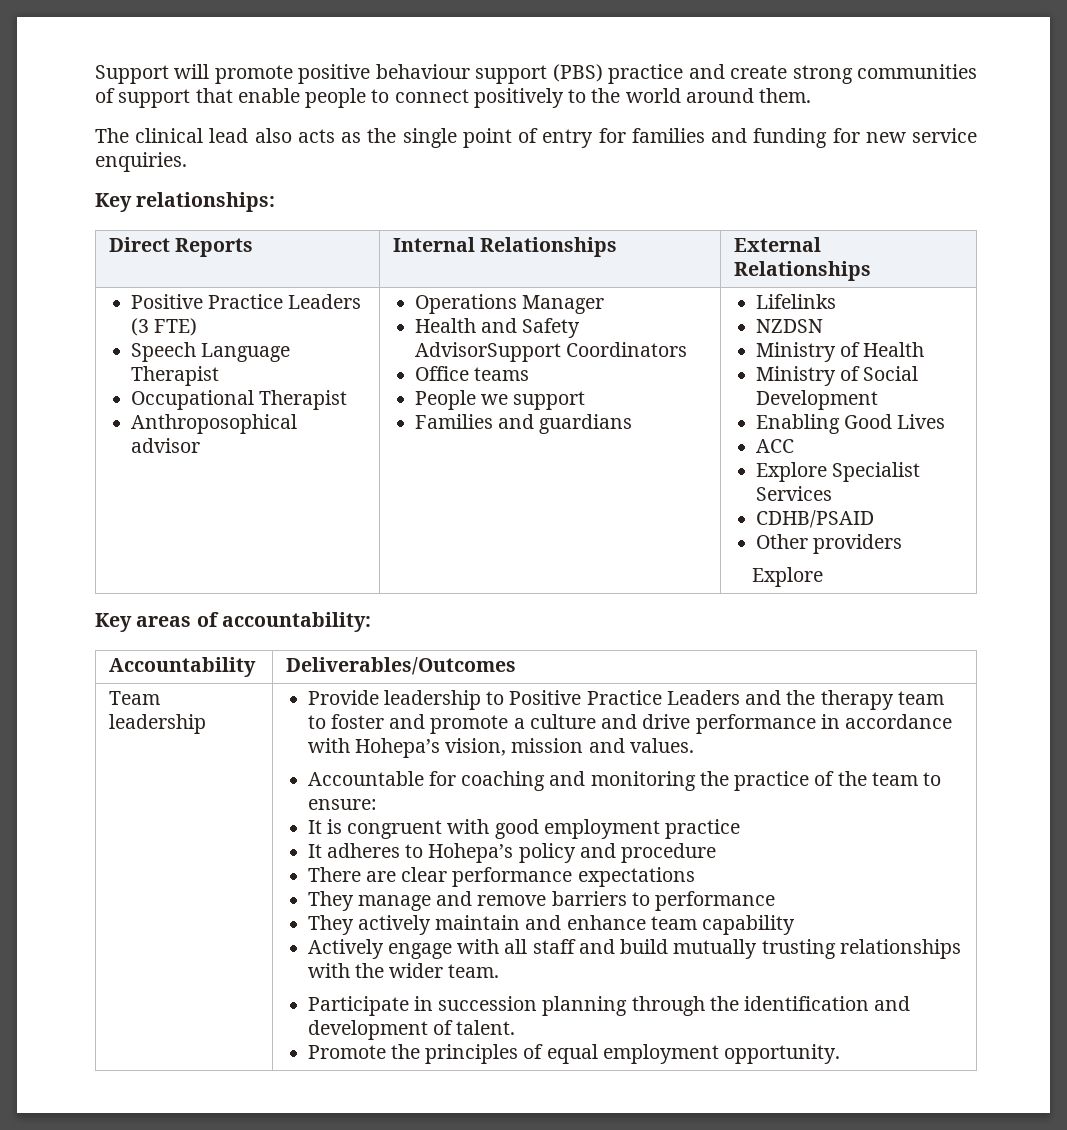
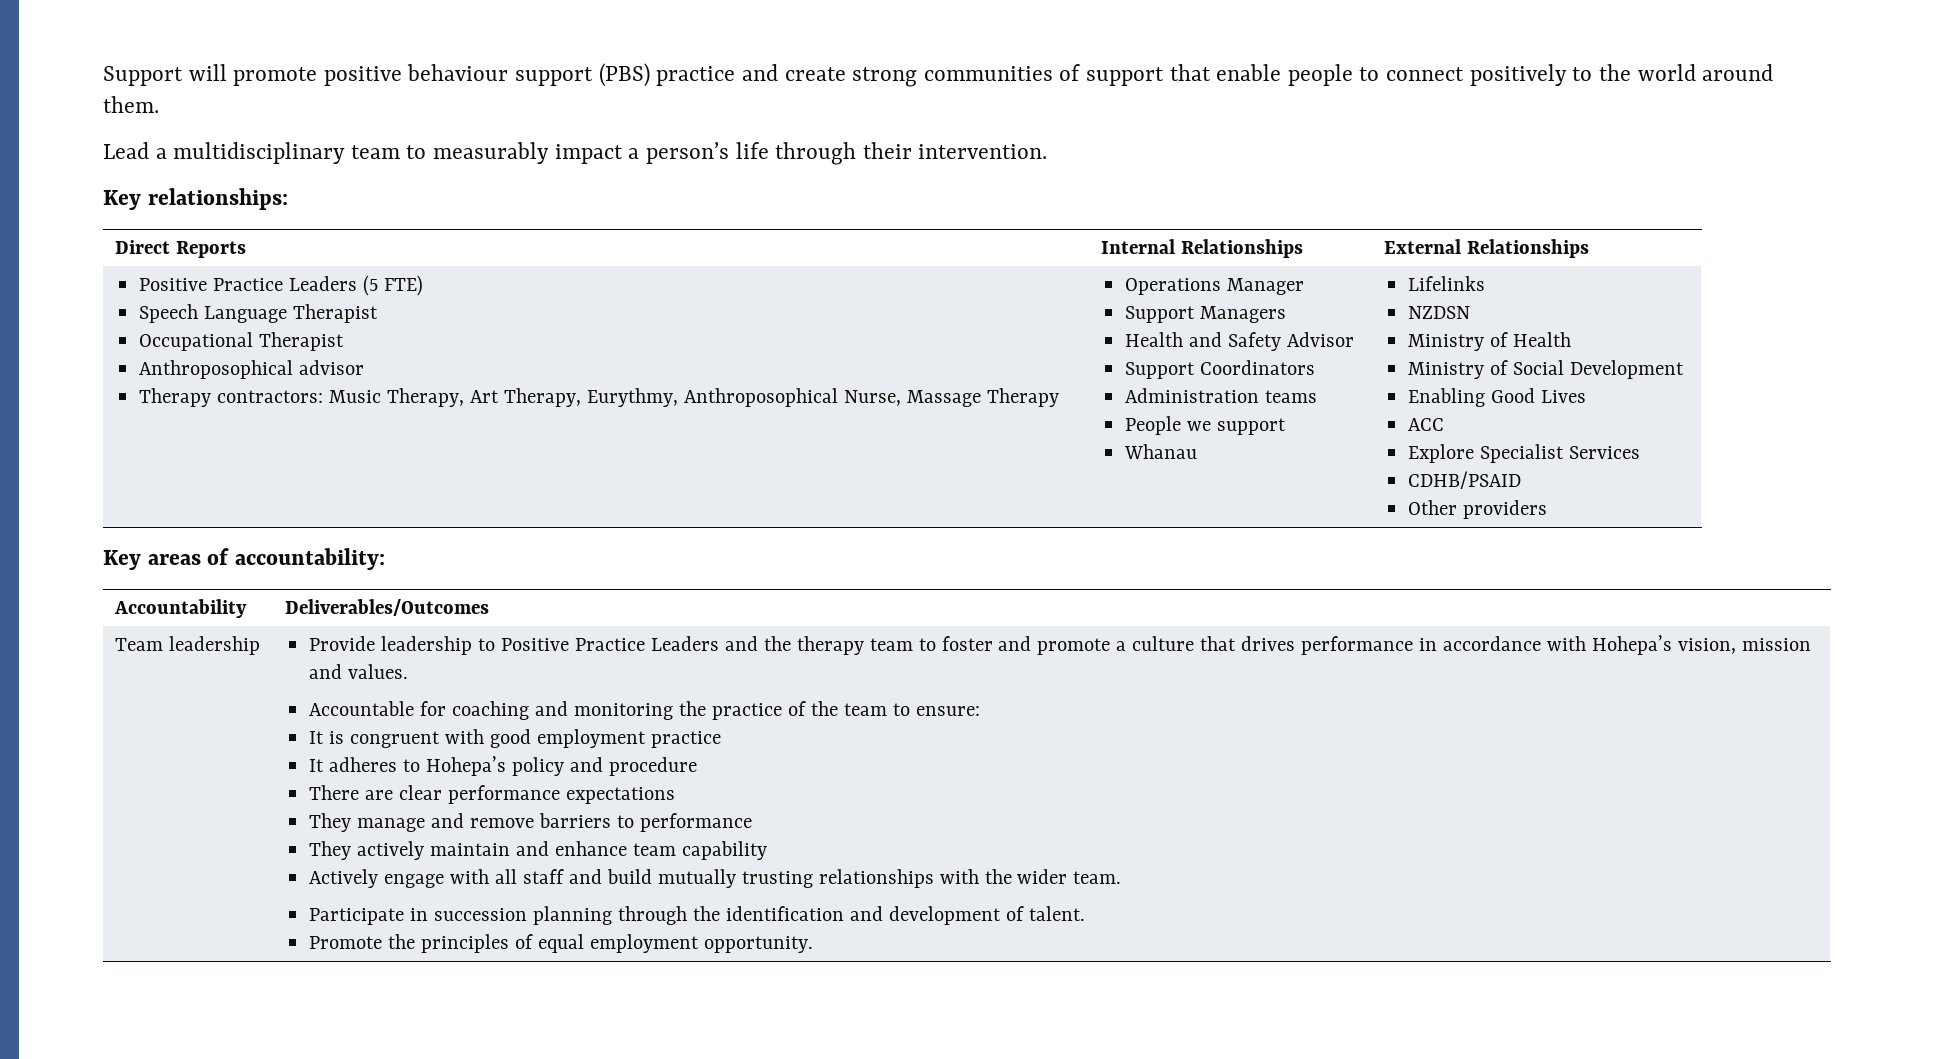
- The clinical lead also acts as the single point of entry for families and funding for new service enquiries.
+ Lead a multidisciplinary team to measurably impact a person’s life through their intervention.
- Positive Practice Leaders (3 FTE)
+ Positive Practice Leaders (5 FTE)
+ Therapy contractors: Music Therapy, Art Therapy, Eurythmy, Anthroposophical Nurse, Massage Therapy
+ Support Managers
- Health and Safety AdvisorSupport Coordinators
+ Health and Safety Advisor
+ Support Coordinators
- Office teams
+ Administration teams
- Families and guardians
+ Whanau
  Other providers
- Explore
- Provide leadership to Positive Practice Leaders and the therapy team to foster and promote a culture and drive performance in accordance with Hohepa’s vision, mission and values.
+ Provide leadership to Positive Practice Leaders and the therapy team to foster and promote a culture that drives performance in accordance with Hohepa’s vision, mission and values.

